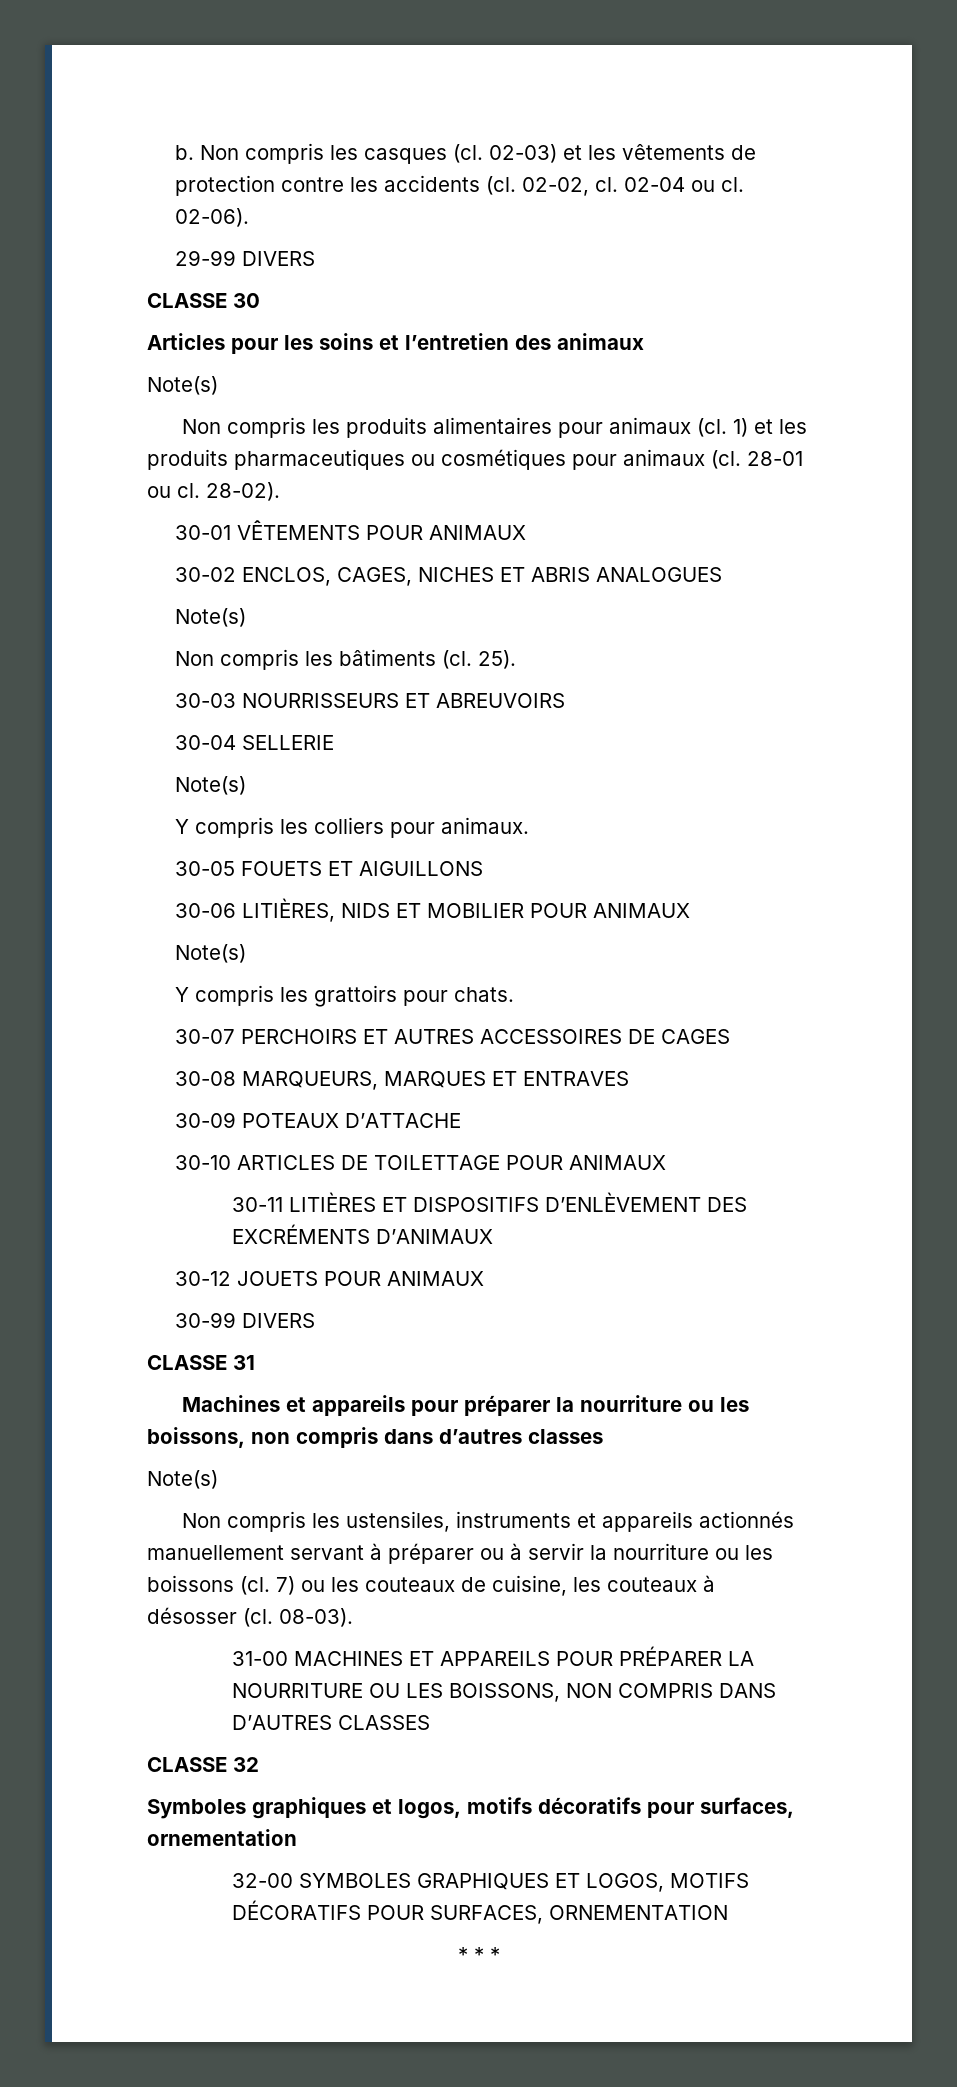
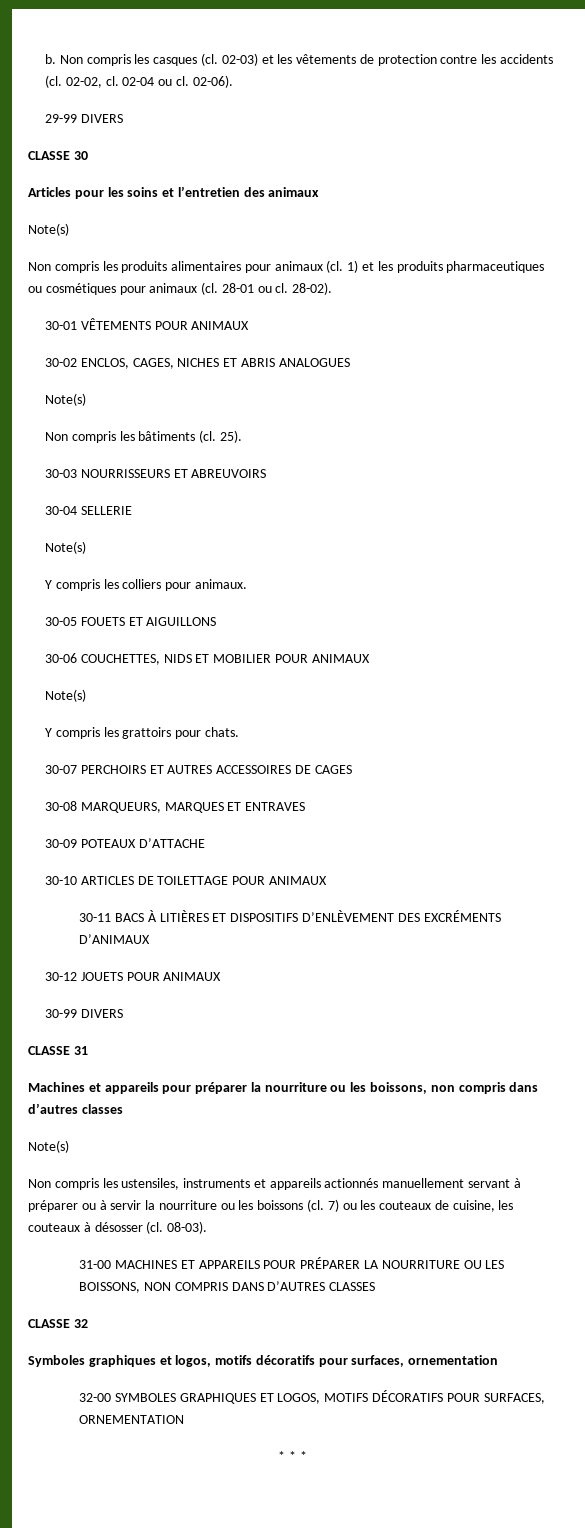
- 30-06 LITIÈRES, NIDS ET MOBILIER POUR ANIMAUX
+ 30-06 COUCHETTES, NIDS ET MOBILIER POUR ANIMAUX
- 30-11 LITIÈRES ET DISPOSITIFS D’ENLÈVEMENT DES EXCRÉMENTS D’ANIMAUX
+ 30-11 BACS À LITIÈRES ET DISPOSITIFS D’ENLÈVEMENT DES EXCRÉMENTS D’ANIMAUX

